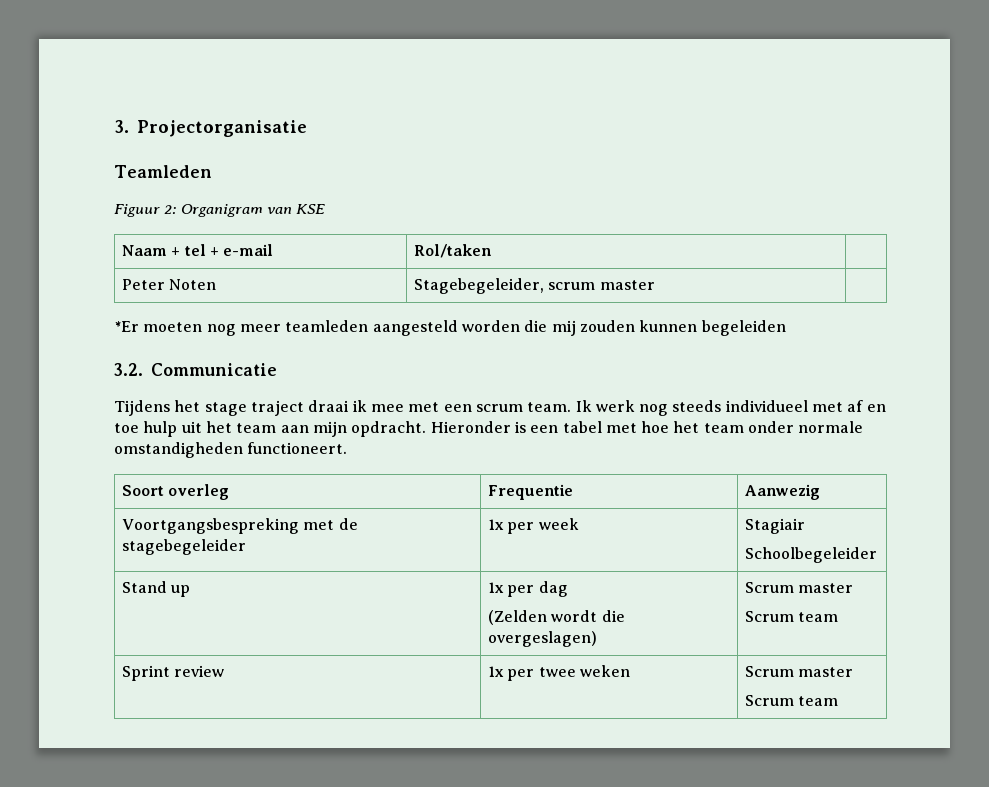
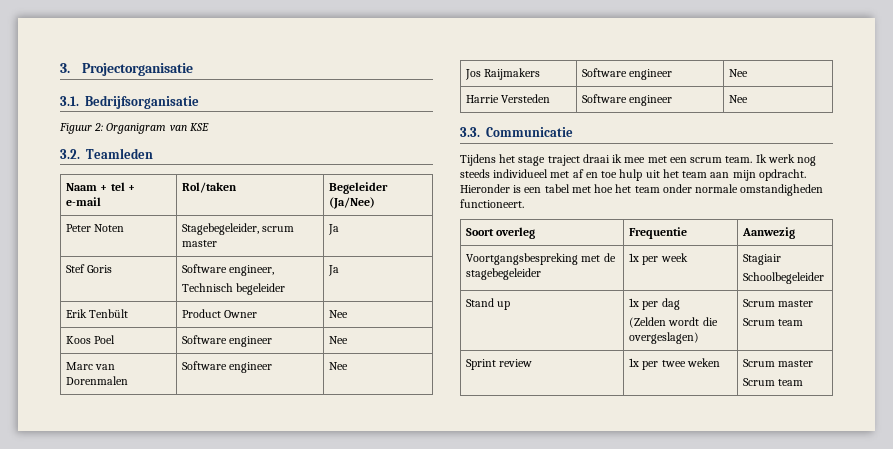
- Teamleden
+ 3.1. Bedrijfsorganisatie
+ 3.2. Teamleden
- Naam + tel + e-mail | Rol/taken |
+ Naam + tel + e-mail | Rol/taken | Begeleider (Ja/Nee)
- Peter Noten | Stagebegeleider, scrum master |
- *Er moeten nog meer teamleden aangesteld worden die mij zouden kunnen begeleiden
- 3.2. Communicatie
+ Peter Noten | Stagebegeleider, scrum master | Ja
+ Stef Goris | Software engineer,
+ Technisch begeleider | Ja
+ Erik Tenbült | Product Owner | Nee
+ Koos Poel | Software engineer | Nee
+ Marc van Dorenmalen | Software engineer | Nee
+ Jos Raijmakers | Software engineer | Nee
+ Harrie Versteden | Software engineer | Nee
+ 3.3. Communicatie

